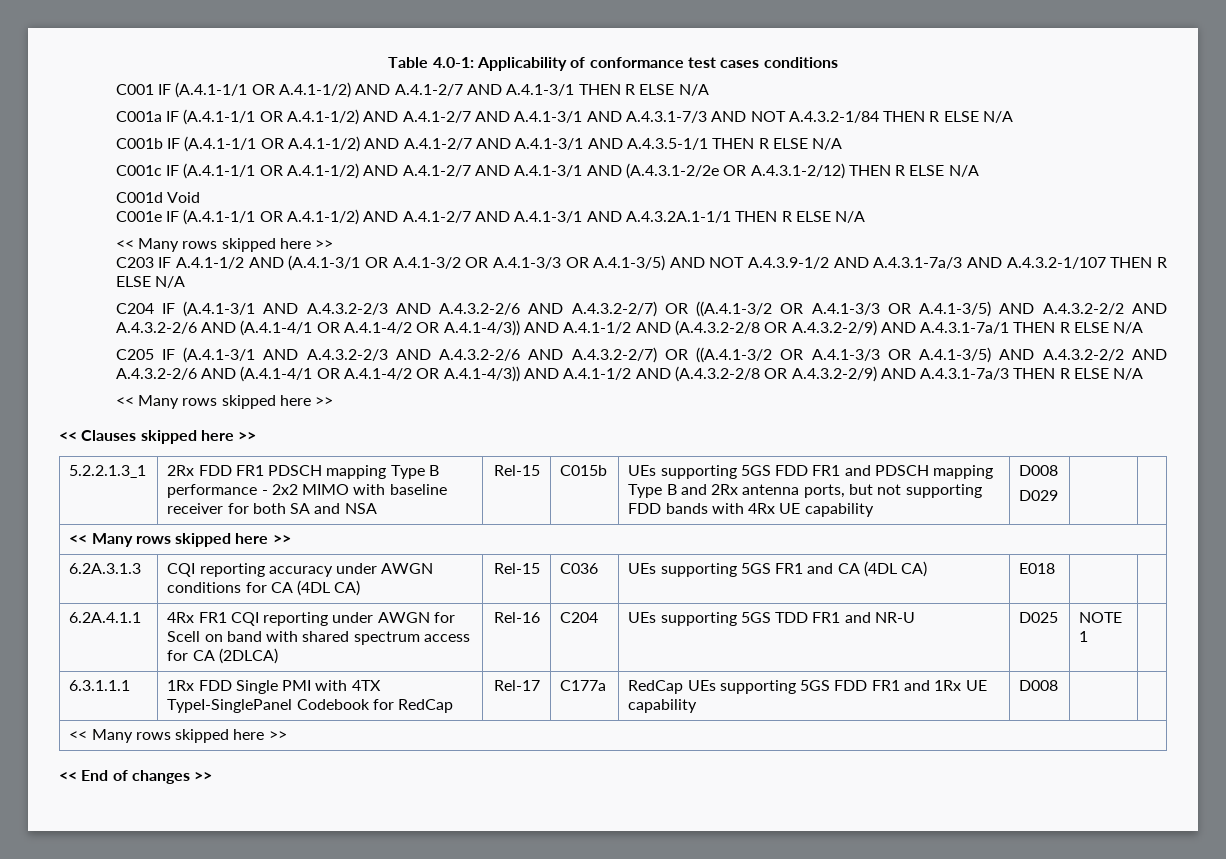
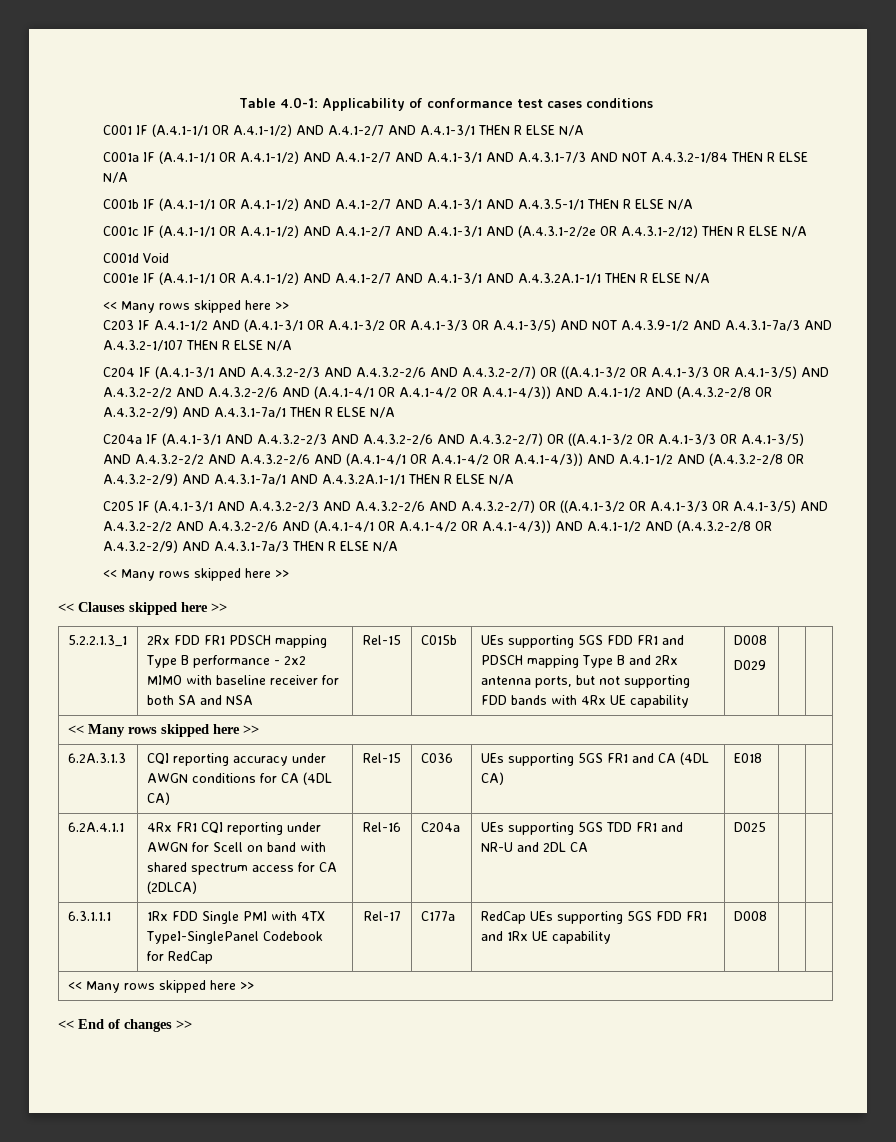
+ C204a IF (A.4.1-3/1 AND A.4.3.2-2/3 AND A.4.3.2-2/6 AND A.4.3.2-2/7) OR ((A.4.1-3/2 OR A.4.1-3/3 OR A.4.1-3/5) AND A.4.3.2-2/2 AND A.4.3.2-2/6 AND (A.4.1-4/1 OR A.4.1-4/2 OR A.4.1-4/3)) AND A.4.1-1/2 AND (A.4.3.2-2/8 OR A.4.3.2-2/9) AND A.4.3.1-7a/1 AND A.4.3.2A.1-1/1 THEN R ELSE N/A
- 6.2A.4.1.1 | 4Rx FR1 CQI reporting under AWGN for Scell on band with shared spectrum access for CA (2DLCA) | Rel-16 | C204 | UEs supporting 5GS TDD FR1 and NR-U | D025 | NOTE 1 |
+ 6.2A.4.1.1 | 4Rx FR1 CQI reporting under AWGN for Scell on band with shared spectrum access for CA (2DLCA) | Rel-16 | C204a | UEs supporting 5GS TDD FR1 and NR-U and 2DL CA | D025 | |

